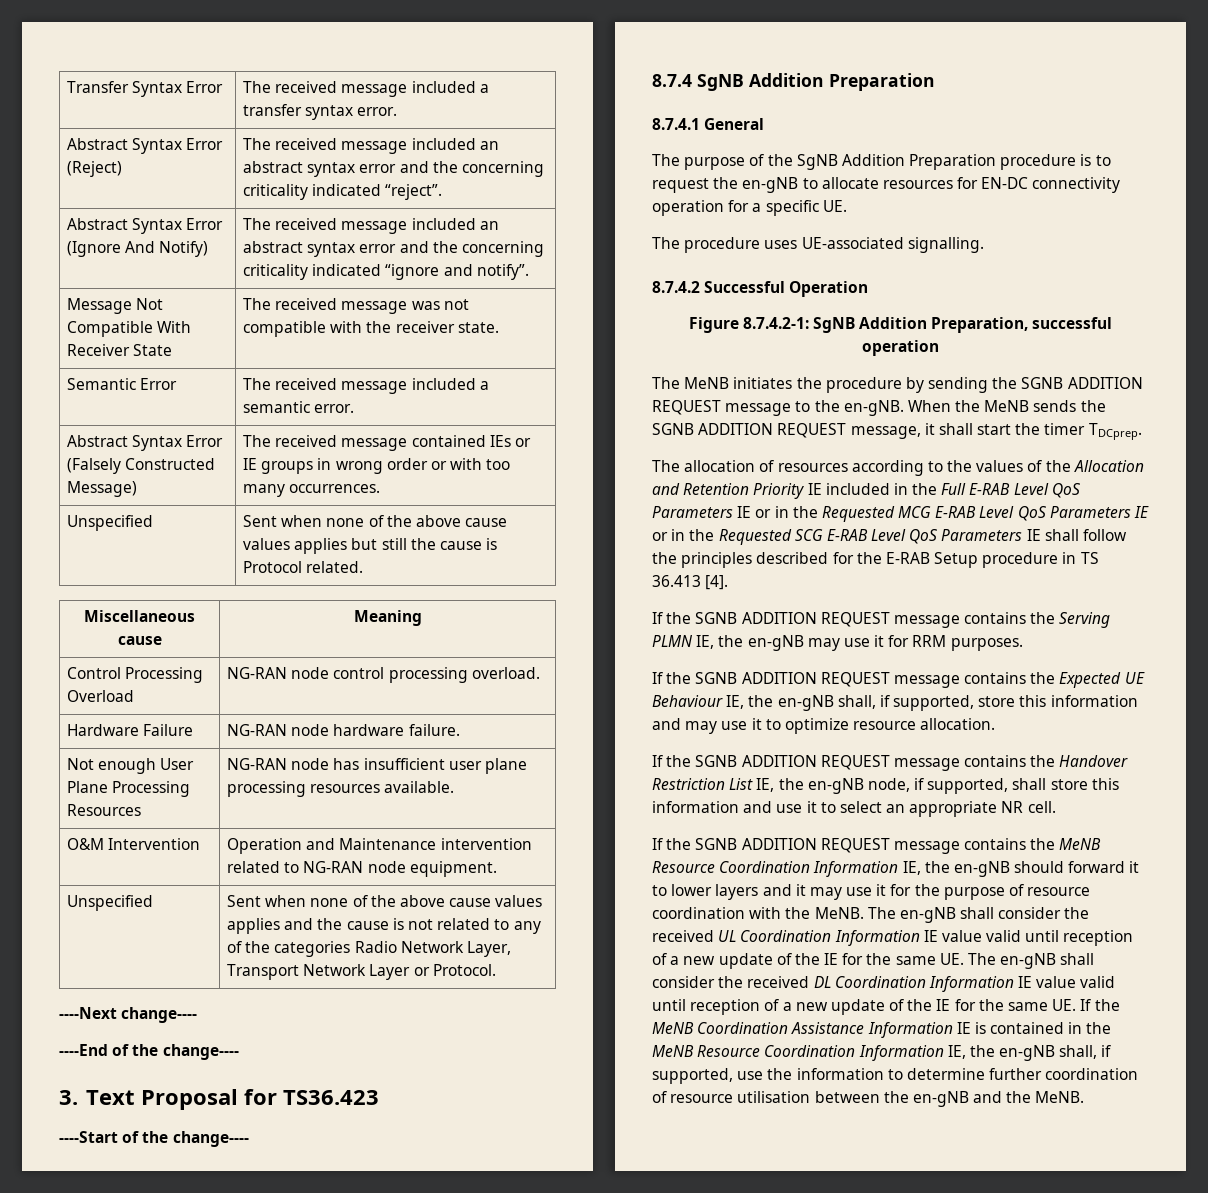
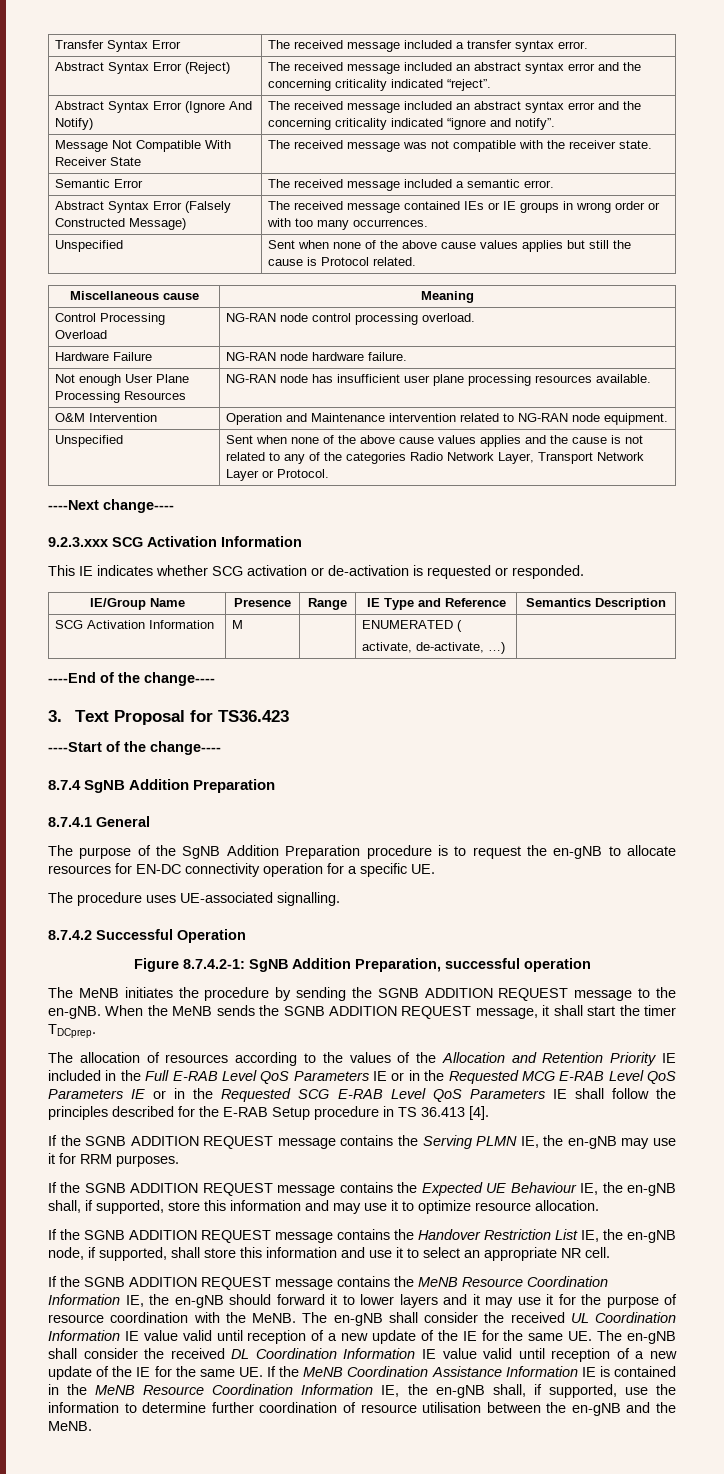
+ 9.2.3.xxx SCG Activation Information
+ This IE indicates whether SCG activation or de-activation is requested or responded.
+ IE/Group Name | Presence | Range | IE Type and Reference | Semantics Description
+ SCG Activation Information | M | | ENUMERATED (
+ activate, de-activate, …) |

